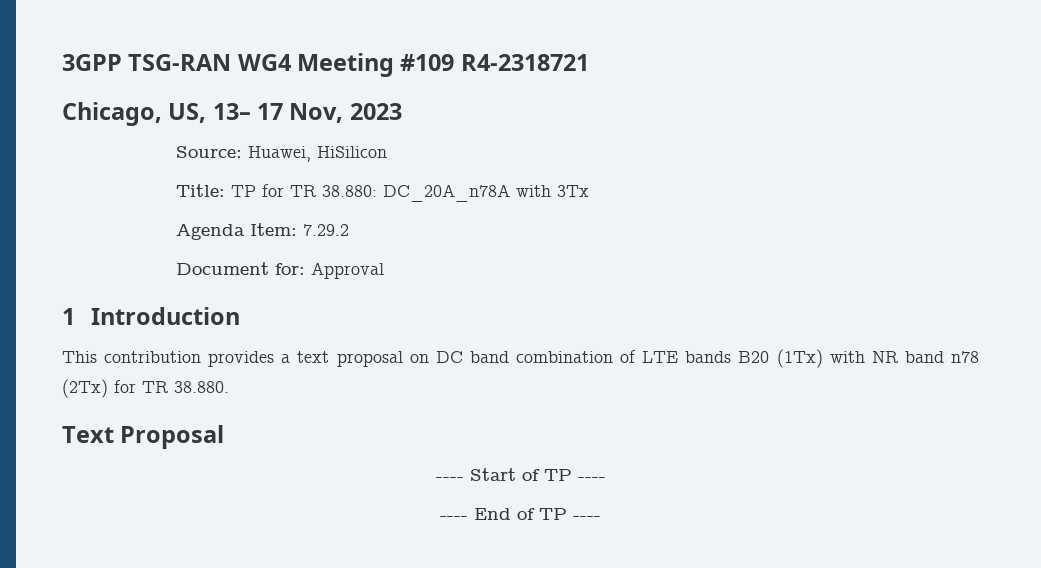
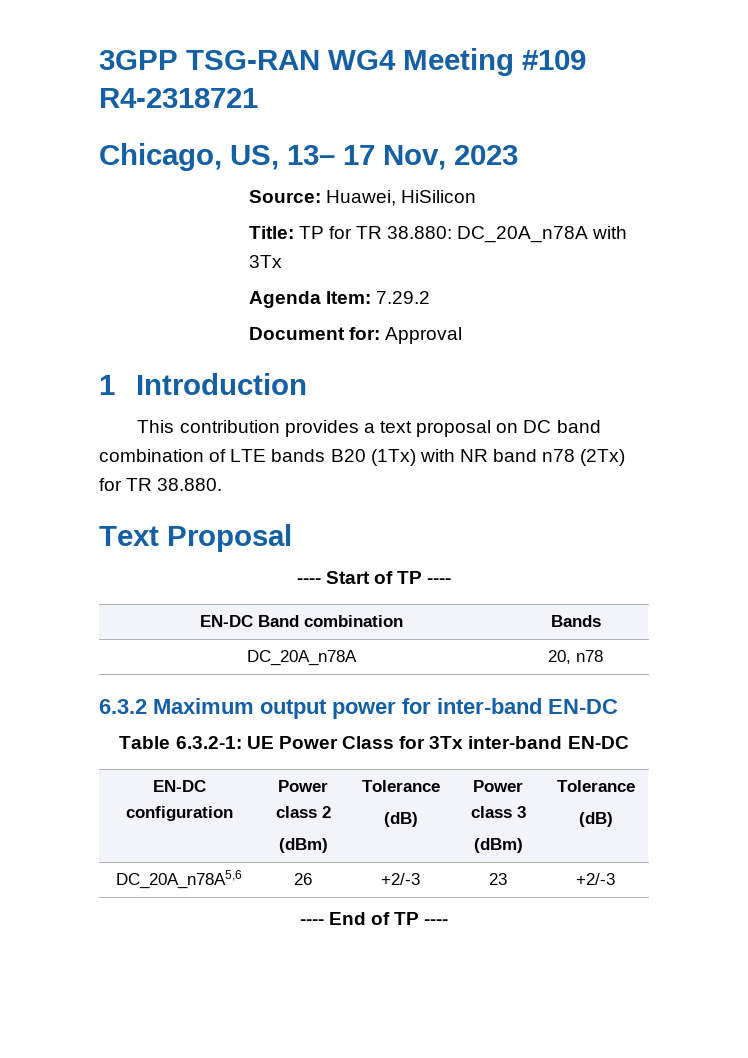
+ EN-DC Band combination | Bands
+ DC_20A_n78A | 20, n78
+ 6.3.2 Maximum output power for inter-band EN-DC
+ Table 6.3.2-1: UE Power Class for 3Tx inter-band EN-DC
+ EN-DC configuration | Power class 2
+ (dBm) | Tolerance
+ (dB) | Power class 3
+ (dBm) | Tolerance
+ (dB)
+ DC_20A_n78A5,6 | 26 | +2/-3 | 23 | +2/-3

